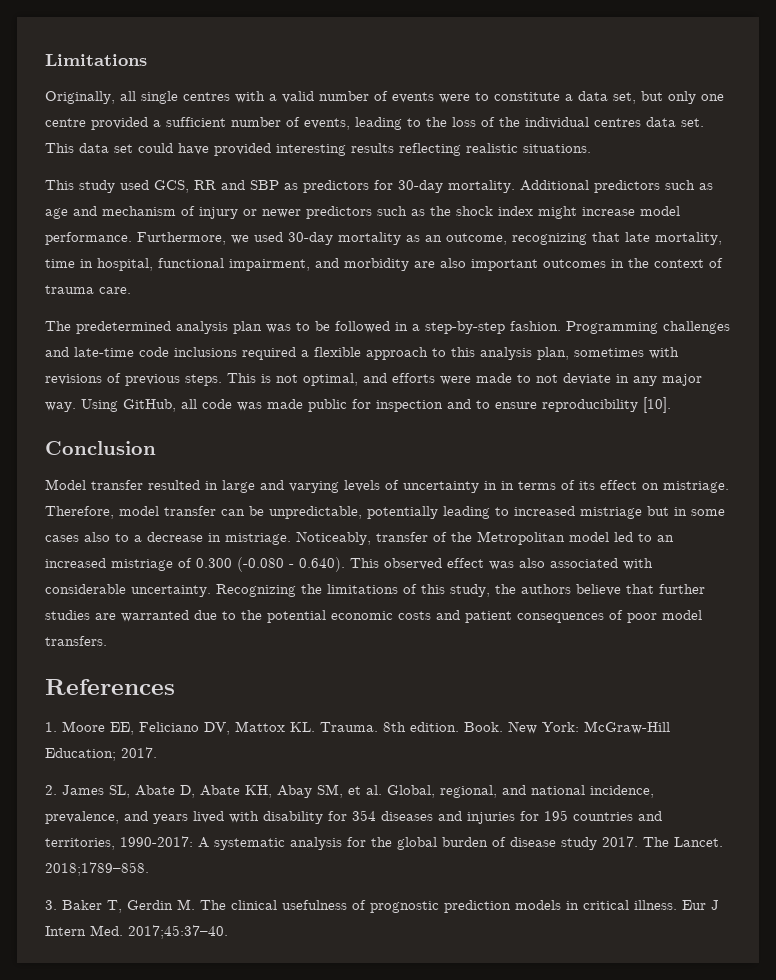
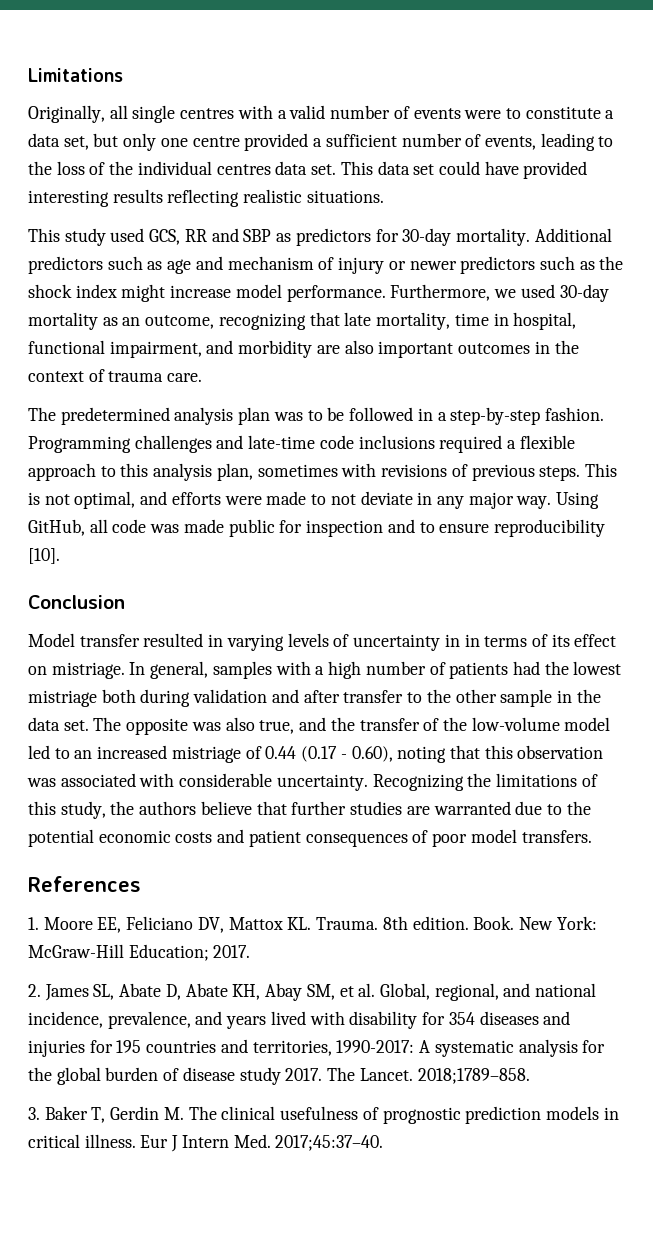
- Model transfer resulted in large and varying levels of uncertainty in in terms of its effect on mistriage.
+ Model transfer resulted in varying levels of uncertainty in in terms of its effect on mistriage.
- Therefore, model transfer can be unpredictable, potentially leading to increased mistriage but in some cases also to a decrease in mistriage. Noticeably, transfer of the Metropolitan model led to an increased mistriage of 0.300 (-0.080 - 0.640). This observed effect was also associated with considerable uncertainty.
+ In general, samples with a high number of patients had the lowest mistriage both during validation and after transfer to the other sample in the data set. The opposite was also true, and the transfer of the low-volume model led to an increased mistriage of 0.44 (0.17 - 0.60), noting that this observation was associated with considerable uncertainty.

